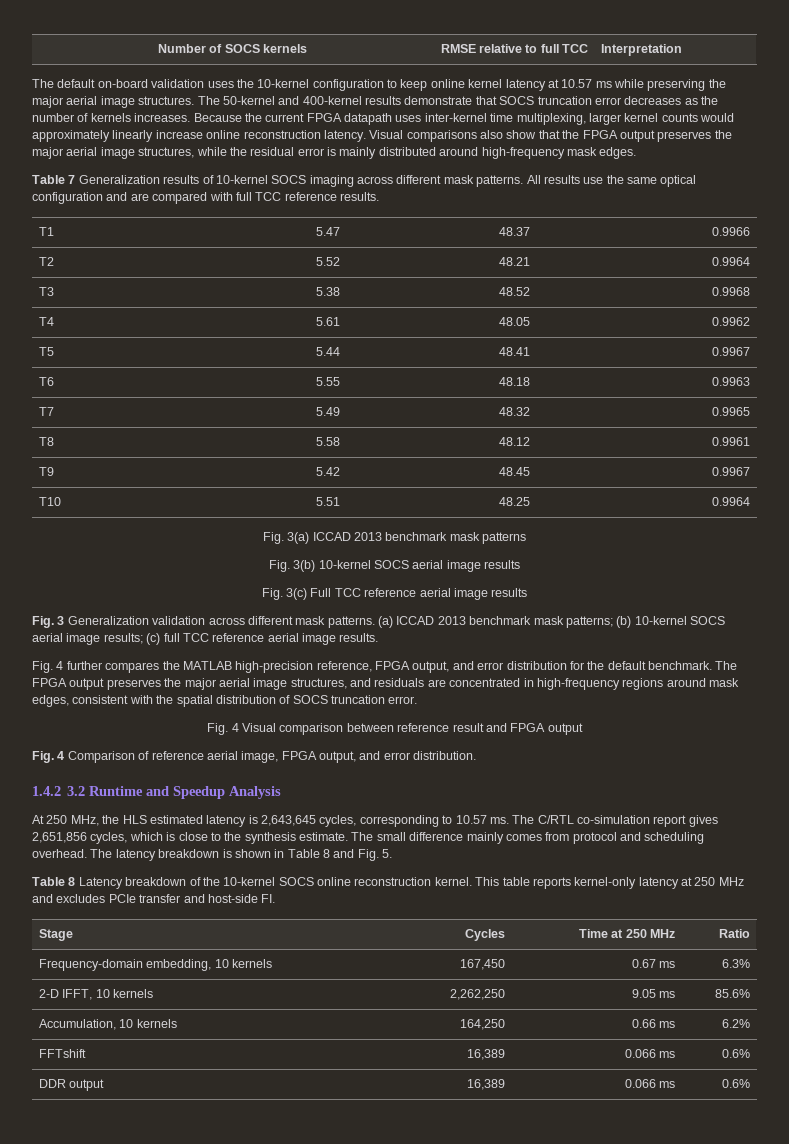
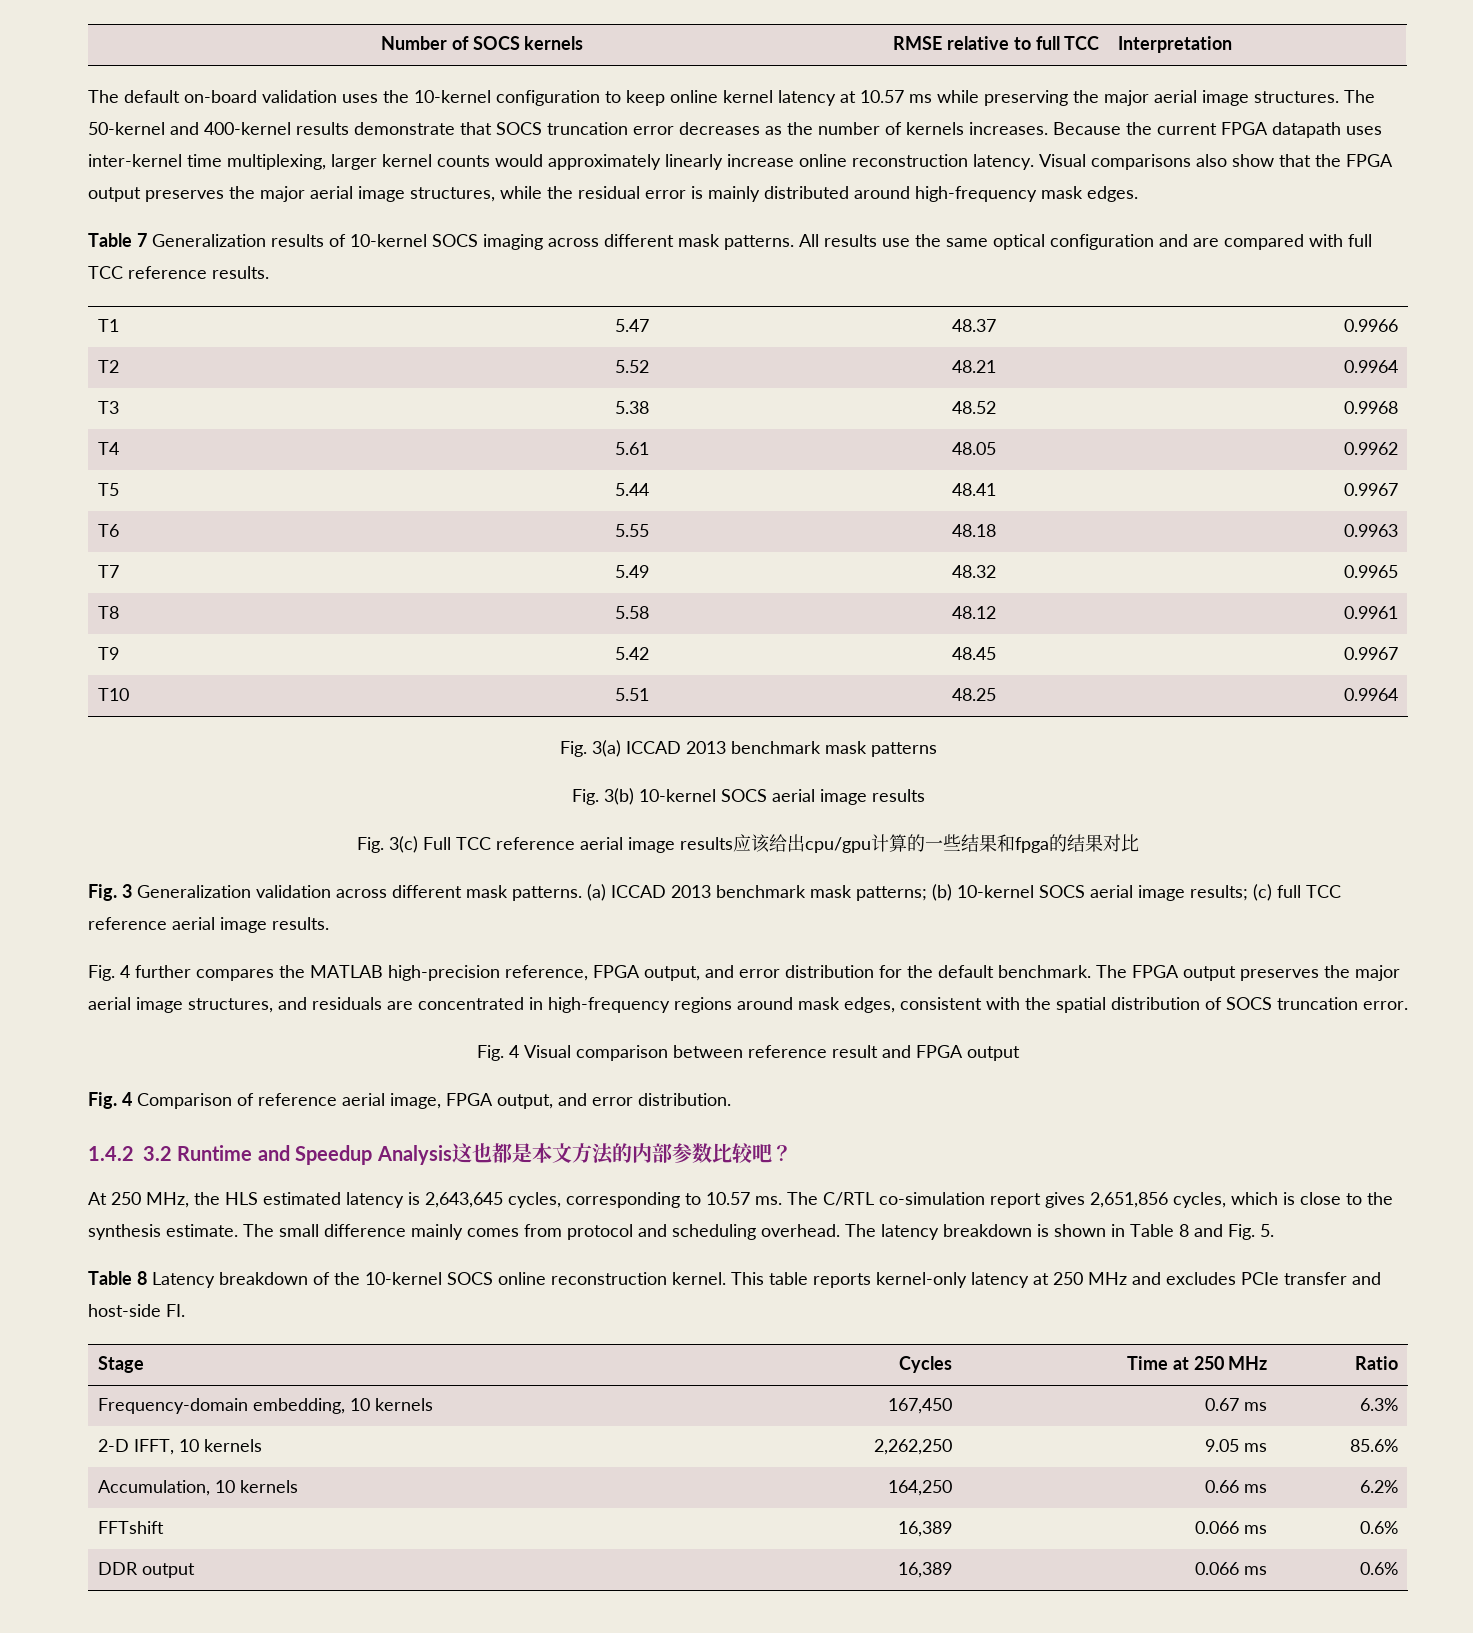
- Fig. 3(c) Full TCC reference aerial image results
+ Fig. 3(c) Full TCC reference aerial image results应该给出cpu/gpu计算的一些结果和fpga的结果对比
- 1.4.2 3.2 Runtime and Speedup Analysis
+ 1.4.2 3.2 Runtime and Speedup Analysis这也都是本文方法的内部参数比较吧？

